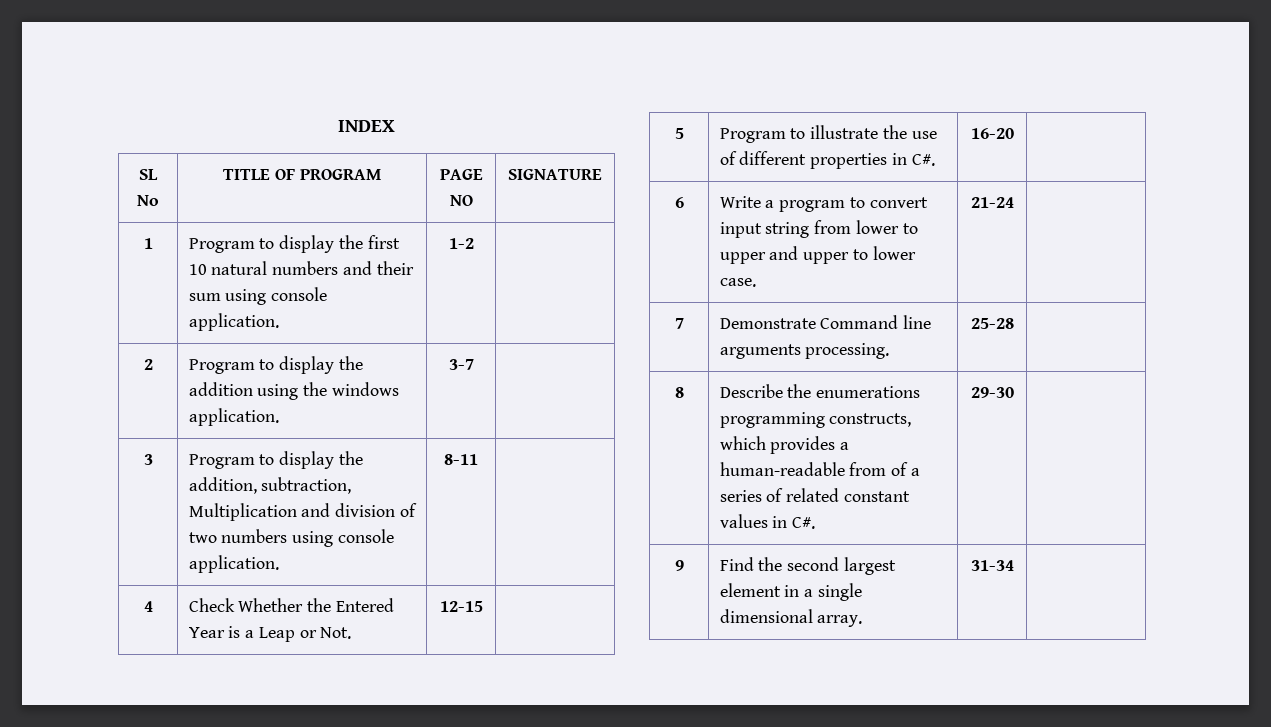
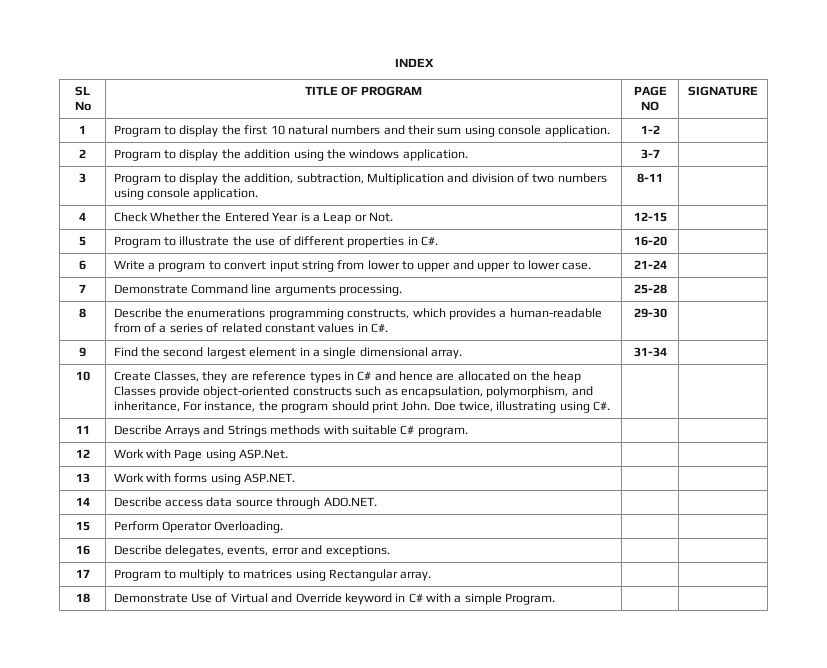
+ 10 | Create Classes, they are reference types in C# and hence are allocated on the heap Classes provide object-oriented constructs such as encapsulation, polymorphism, and inheritance, For instance, the program should print John. Doe twice, illustrating using C#. | |
+ 11 | Describe Arrays and Strings methods with suitable C# program. | |
+ 12 | Work with Page using ASP.Net. | |
+ 13 | Work with forms using ASP.NET. | |
+ 14 | Describe access data source through ADO.NET. | |
+ 15 | Perform Operator Overloading. | |
+ 16 | Describe delegates, events, error and exceptions. | |
+ 17 | Program to multiply to matrices using Rectangular array. | |
+ 18 | Demonstrate Use of Virtual and Override keyword in C# with a simple Program. | |

